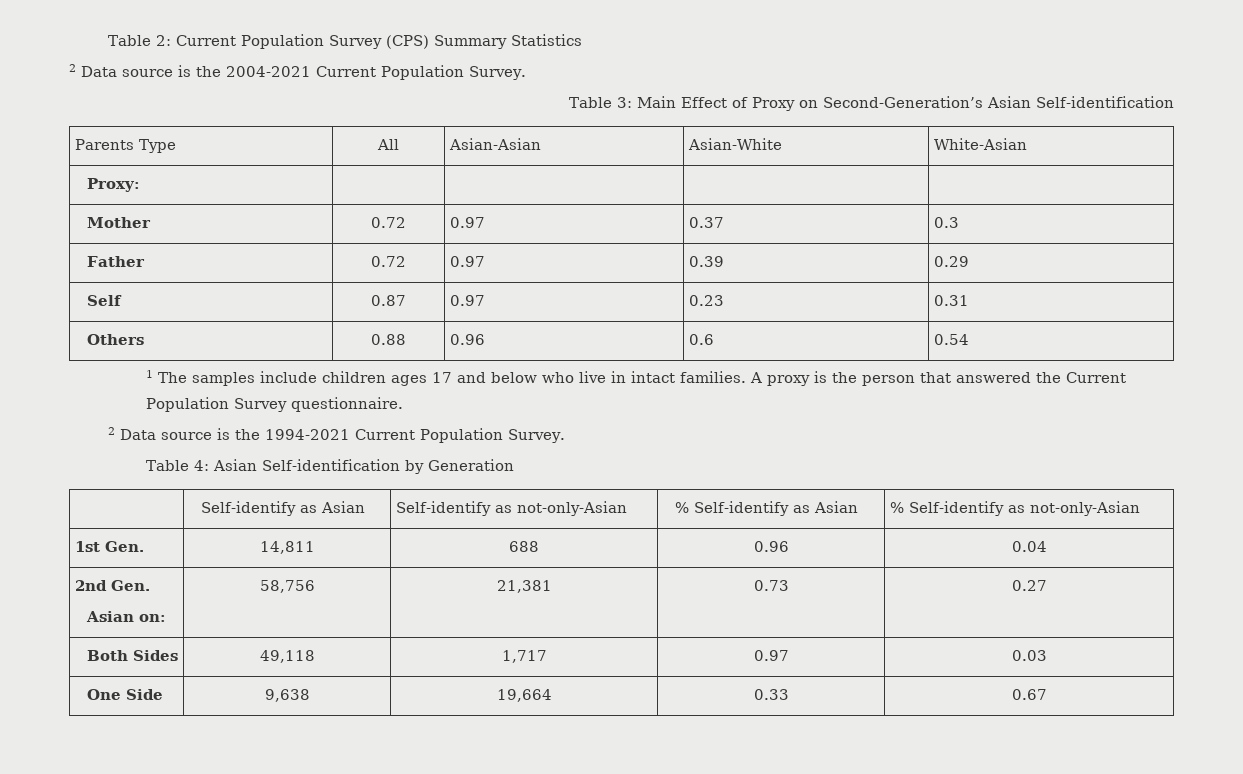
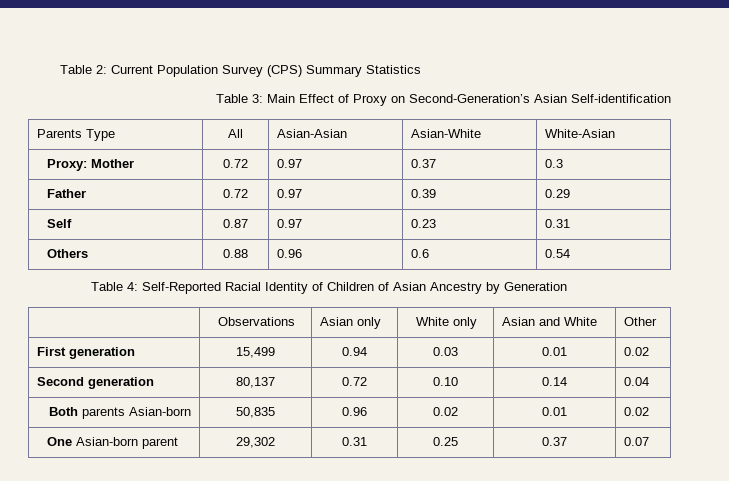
- 2 Data source is the 2004-2021 Current Population Survey.
- Proxy: | | | |
- Mother | 0.72 | 0.97 | 0.37 | 0.3
+ Proxy: Mother | 0.72 | 0.97 | 0.37 | 0.3
- 1 The samples include children ages 17 and below who live in intact families. A proxy is the person that answered the Current Population Survey questionnaire.
- 2 Data source is the 1994-2021 Current Population Survey.
- Table 4: Asian Self-identification by Generation
+ Table 4: Self-Reported Racial Identity of Children of Asian Ancestry by Generation
- | Self-identify as Asian | Self-identify as not-only-Asian | % Self-identify as Asian | % Self-identify as not-only-Asian
- 1st Gen. | 14,811 | 688 | 0.96 | 0.04
- 2nd Gen.
- Asian on: | 58,756 | 21,381 | 0.73 | 0.27
- Both Sides | 49,118 | 1,717 | 0.97 | 0.03
- One Side | 9,638 | 19,664 | 0.33 | 0.67
+ | Observations | Asian only | White only | Asian and White | Other
+ First generation | 15,499 | 0.94 | 0.03 | 0.01 | 0.02
+ Second generation | 80,137 | 0.72 | 0.10 | 0.14 | 0.04
+ Both parents Asian-born | 50,835 | 0.96 | 0.02 | 0.01 | 0.02
+ One Asian-born parent | 29,302 | 0.31 | 0.25 | 0.37 | 0.07

